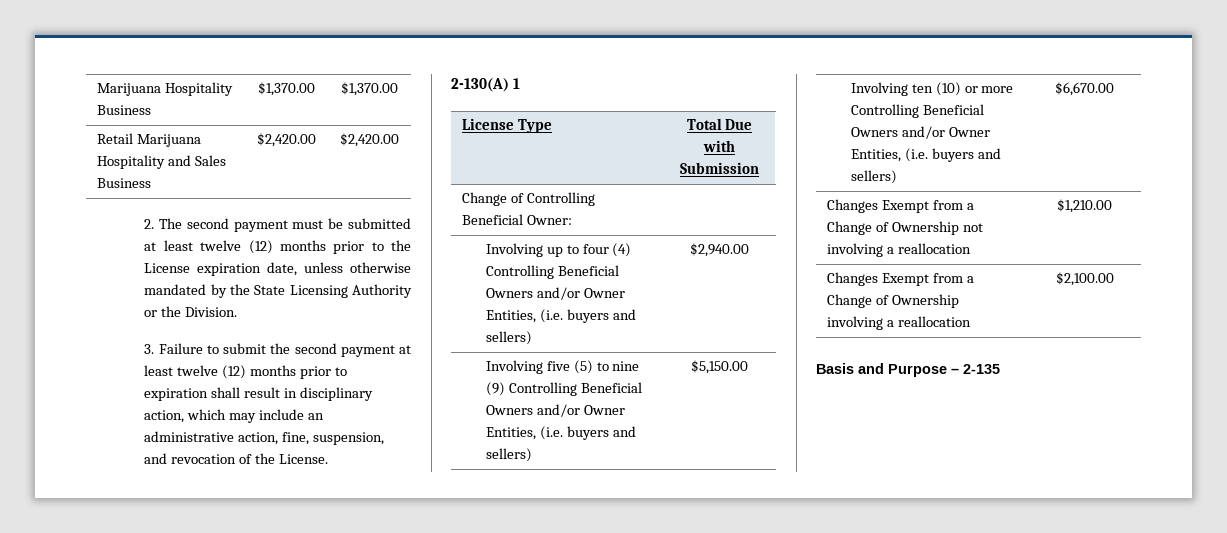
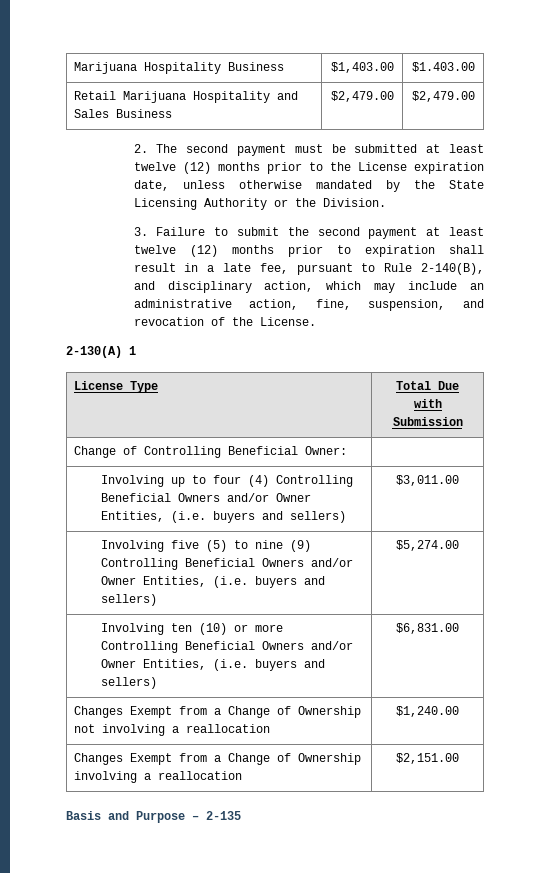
- Marijuana Hospitality Business | $1,370.00 | $1,370.00
+ Marijuana Hospitality Business | $1,403.00 | $1.403.00
- Retail Marijuana Hospitality and Sales Business | $2,420.00 | $2,420.00
+ Retail Marijuana Hospitality and Sales Business | $2,479.00 | $2,479.00
- 3. Failure to submit the second payment at least twelve (12) months prior to expiration shall result in disciplinary action, which may include an administrative action, fine, suspension, and revocation of the License.
+ 3. Failure to submit the second payment at least twelve (12) months prior to expiration shall result in a late fee, pursuant to Rule 2-140(B), and disciplinary action, which may include an administrative action, fine, suspension, and revocation of the License.
- Involving up to four (4) Controlling Beneficial Owners and/or Owner Entities, (i.e. buyers and sellers) | $2,940.00
+ Involving up to four (4) Controlling Beneficial Owners and/or Owner Entities, (i.e. buyers and sellers) | $3,011.00
- Involving five (5) to nine (9) Controlling Beneficial Owners and/or Owner Entities, (i.e. buyers and sellers) | $5,150.00
+ Involving five (5) to nine (9) Controlling Beneficial Owners and/or Owner Entities, (i.e. buyers and sellers) | $5,274.00
- Involving ten (10) or more Controlling Beneficial Owners and/or Owner Entities, (i.e. buyers and sellers) | $6,670.00
+ Involving ten (10) or more Controlling Beneficial Owners and/or Owner Entities, (i.e. buyers and sellers) | $6,831.00
- Changes Exempt from a Change of Ownership not involving a reallocation | $1,210.00
+ Changes Exempt from a Change of Ownership not involving a reallocation | $1,240.00
- Changes Exempt from a Change of Ownership involving a reallocation | $2,100.00
+ Changes Exempt from a Change of Ownership involving a reallocation | $2,151.00

